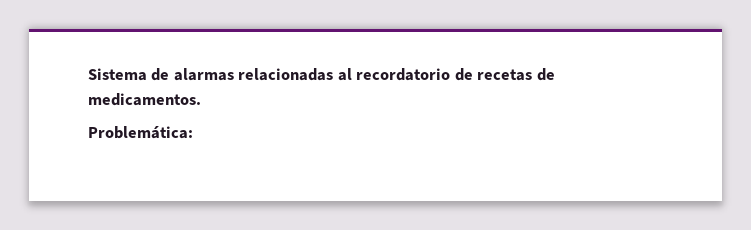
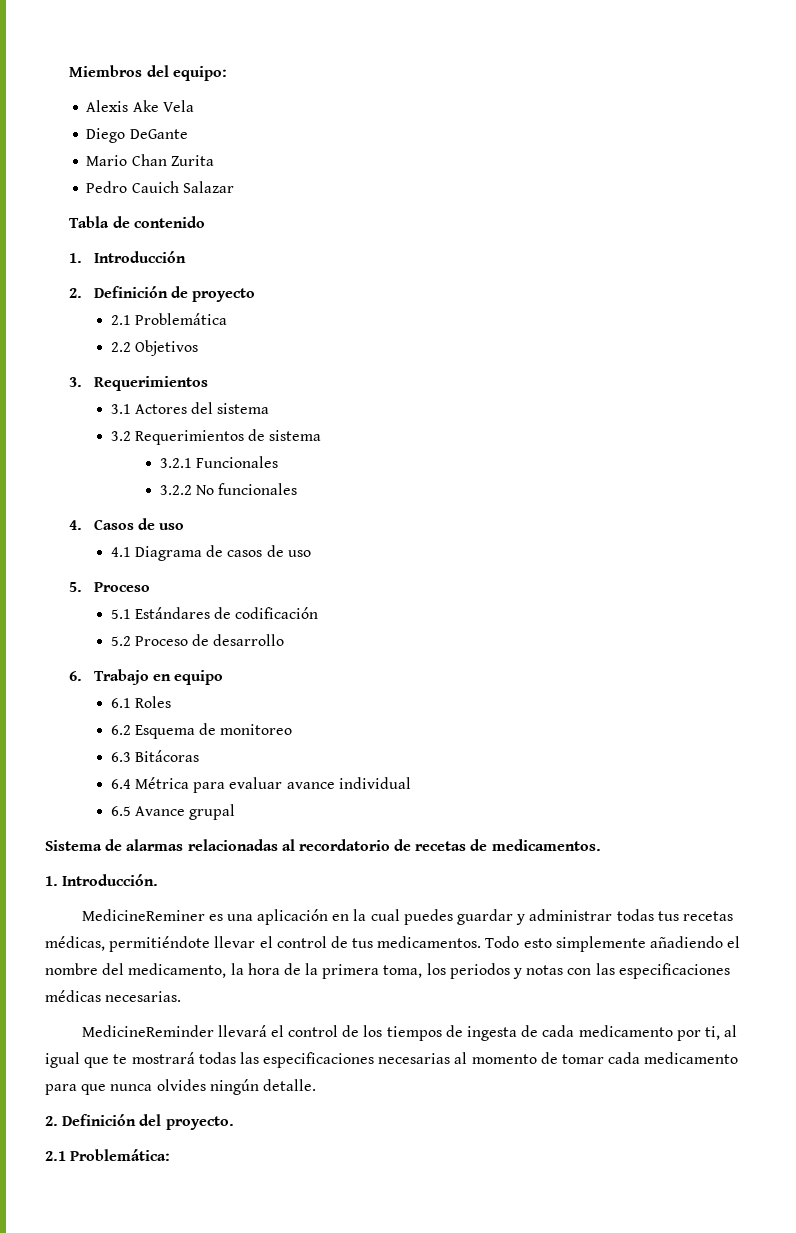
+ Miembros del equipo:
+ Alexis Ake Vela
+ Diego DeGante
+ Mario Chan Zurita
+ Pedro Cauich Salazar
+ Tabla de contenido
+ 1. Introducción
+ 2. Definición de proyecto
+ 2.1 Problemática
+ 2.2 Objetivos
+ 3. Requerimientos
+ 3.1 Actores del sistema
+ 3.2 Requerimientos de sistema
+ 3.2.1 Funcionales
+ 3.2.2 No funcionales
+ 4. Casos de uso
+ 4.1 Diagrama de casos de uso
+ 5. Proceso
+ 5.1 Estándares de codificación
+ 5.2 Proceso de desarrollo
+ 6. Trabajo en equipo
+ 6.1 Roles
+ 6.2 Esquema de monitoreo
+ 6.3 Bitácoras
+ 6.4 Métrica para evaluar avance individual
+ 6.5 Avance grupal
- Problemática:
+ 1. Introducción.
+ MedicineReminer es una aplicación en la cual puedes guardar y administrar todas tus recetas médicas, permitiéndote llevar el control de tus medicamentos. Todo esto simplemente añadiendo el nombre del medicamento, la hora de la primera toma, los periodos y notas con las especificaciones médicas necesarias.
+ MedicineReminder llevará el control de los tiempos de ingesta de cada medicamento por ti, al igual que te mostrará todas las especificaciones necesarias al momento de tomar cada medicamento para que nunca olvides ningún detalle.
+ 2. Definición del proyecto.
+ 2.1 Problemática:

